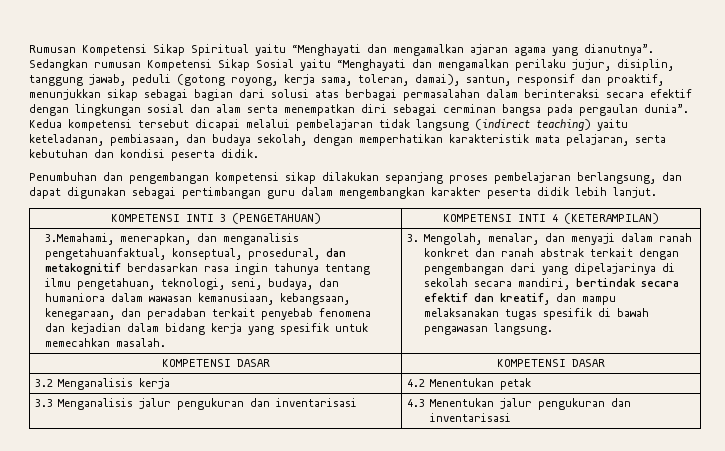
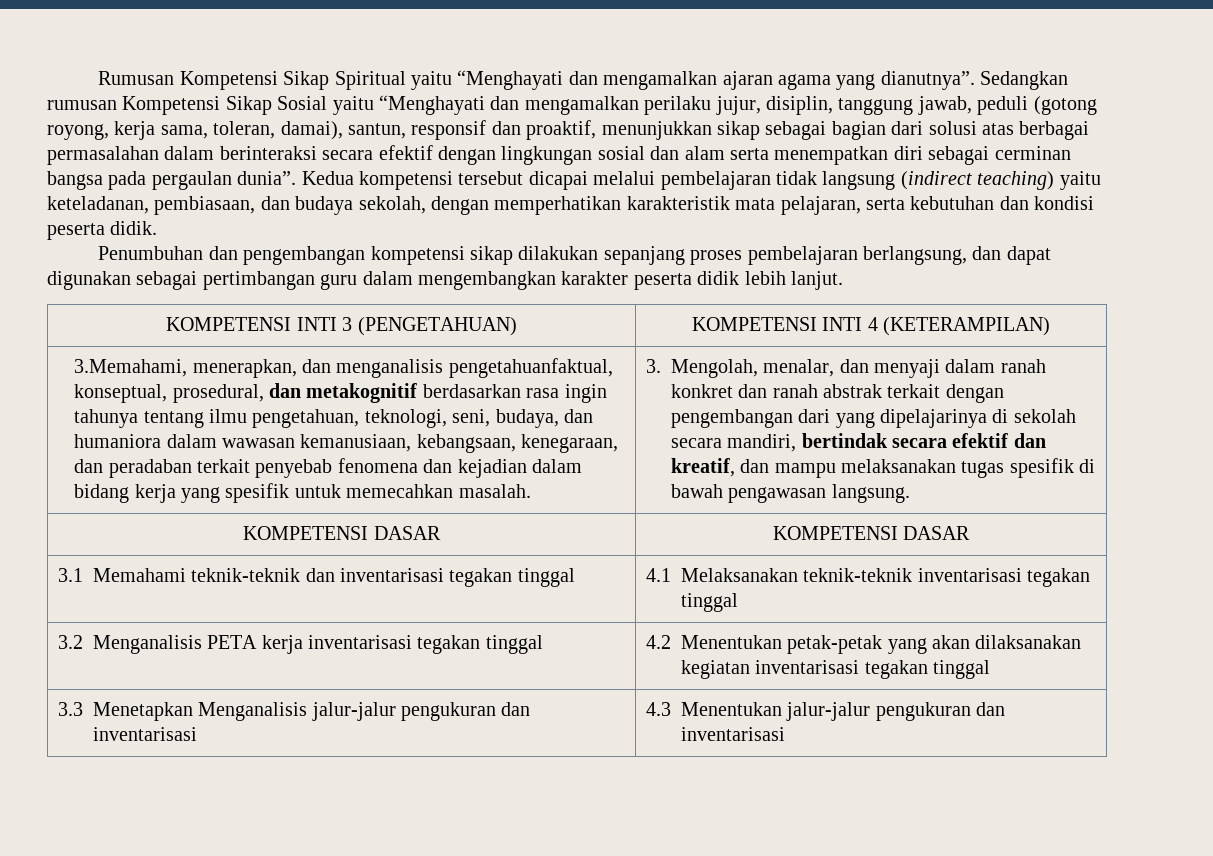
- 3.2 Menganalisis kerja | 4.2 Menentukan petak
- 3.3 Menganalisis jalur pengukuran dan inventarisasi | 4.3 Menentukan jalur pengukuran dan inventarisasi
+ 3.1 Memahami teknik-teknik dan inventarisasi tegakan tinggal | 4.1 Melaksanakan teknik-teknik inventarisasi tegakan tinggal
+ 3.2 Menganalisis PETA kerja inventarisasi tegakan tinggal | 4.2 Menentukan petak-petak yang akan dilaksanakan kegiatan inventarisasi tegakan tinggal
+ 3.3 Menetapkan Menganalisis jalur-jalur pengukuran dan inventarisasi | 4.3 Menentukan jalur-jalur pengukuran dan inventarisasi

